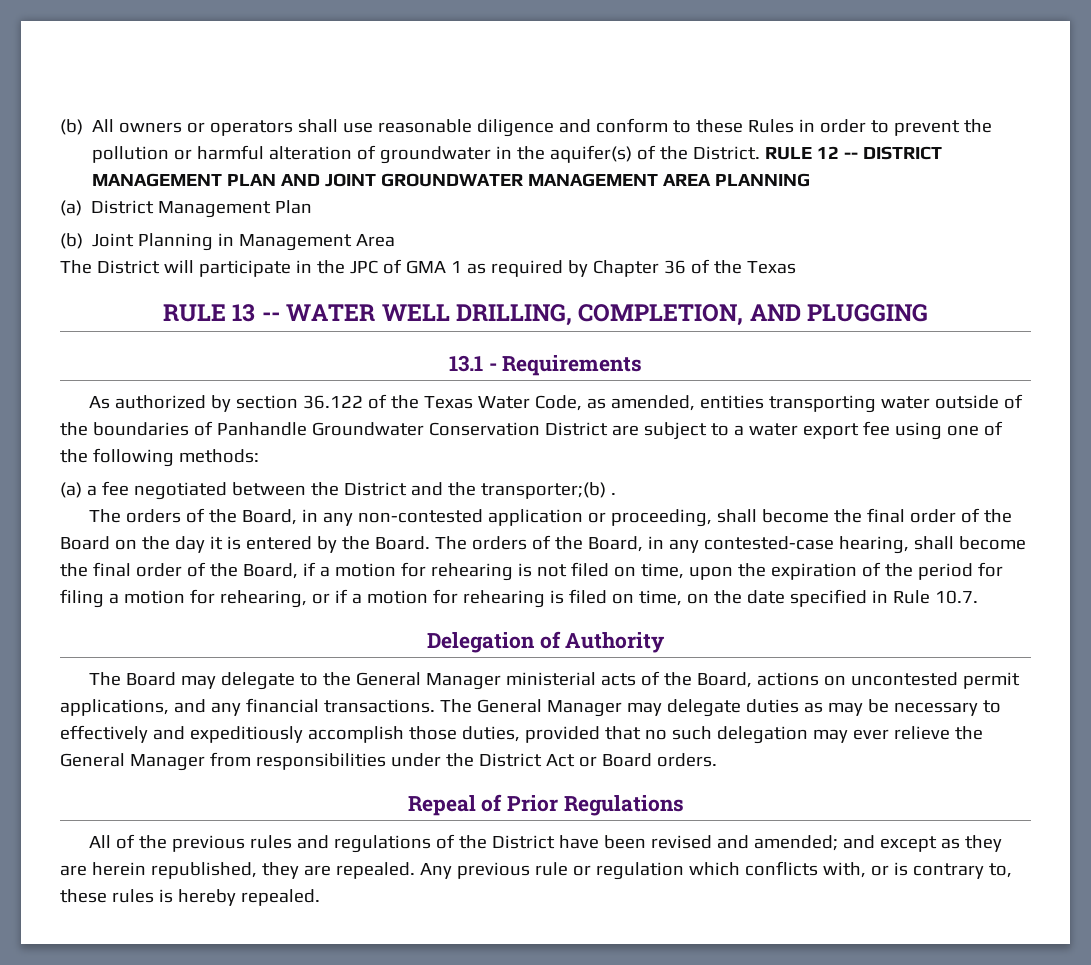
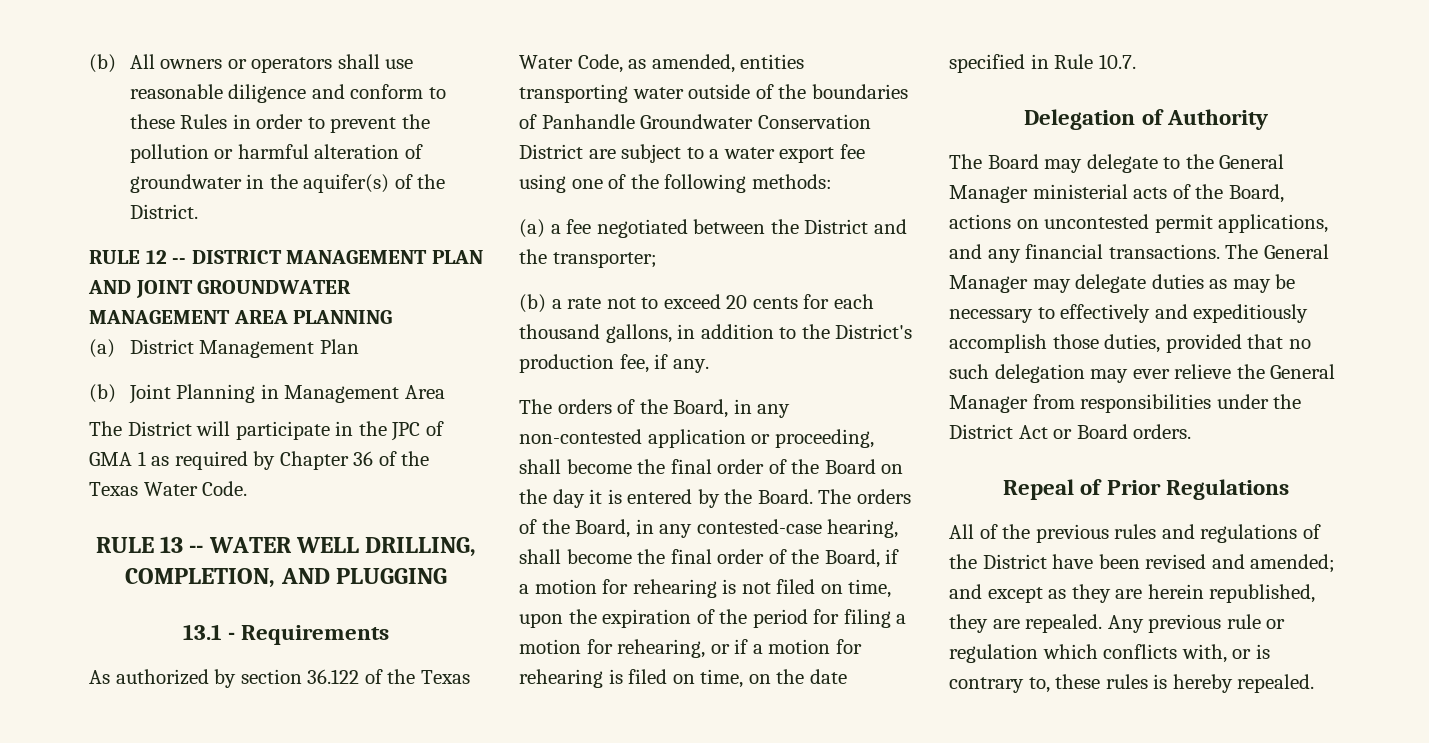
- (b) All owners or operators shall use reasonable diligence and conform to these Rules in order to prevent the pollution or harmful alteration of groundwater in the aquifer(s) of the District. RULE 12 -- DISTRICT MANAGEMENT PLAN AND JOINT GROUNDWATER MANAGEMENT AREA PLANNING
+ (b) All owners or operators shall use reasonable diligence and conform to these Rules in order to prevent the pollution or harmful alteration of groundwater in the aquifer(s) of the District.
+ RULE 12 -- DISTRICT MANAGEMENT PLAN AND JOINT GROUNDWATER MANAGEMENT AREA PLANNING
- The District will participate in the JPC of GMA 1 as required by Chapter 36 of the Texas
+ The District will participate in the JPC of GMA 1 as required by Chapter 36 of the Texas Water Code.
- (a) a fee negotiated between the District and the transporter;(b) .
+ (a) a fee negotiated between the District and the transporter;
+ (b) a rate not to exceed 20 cents for each thousand gallons, in addition to the District's production fee, if any.

